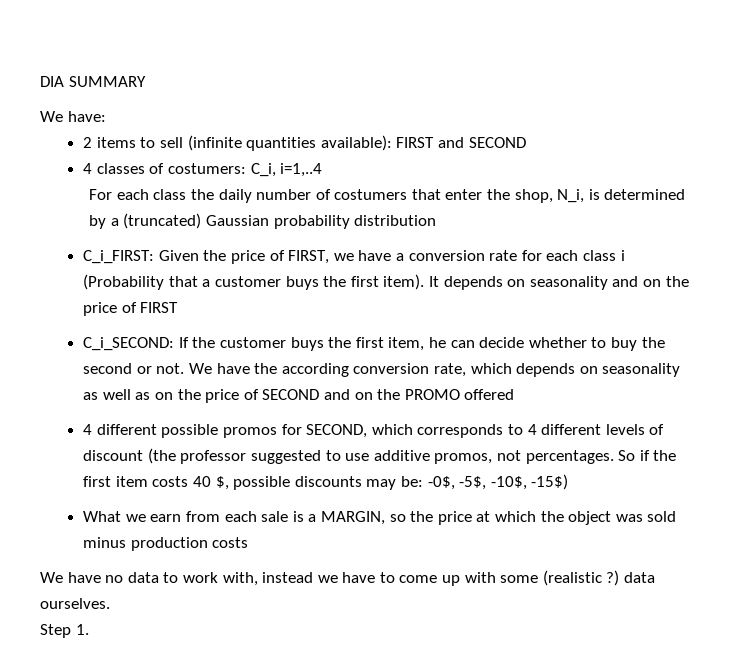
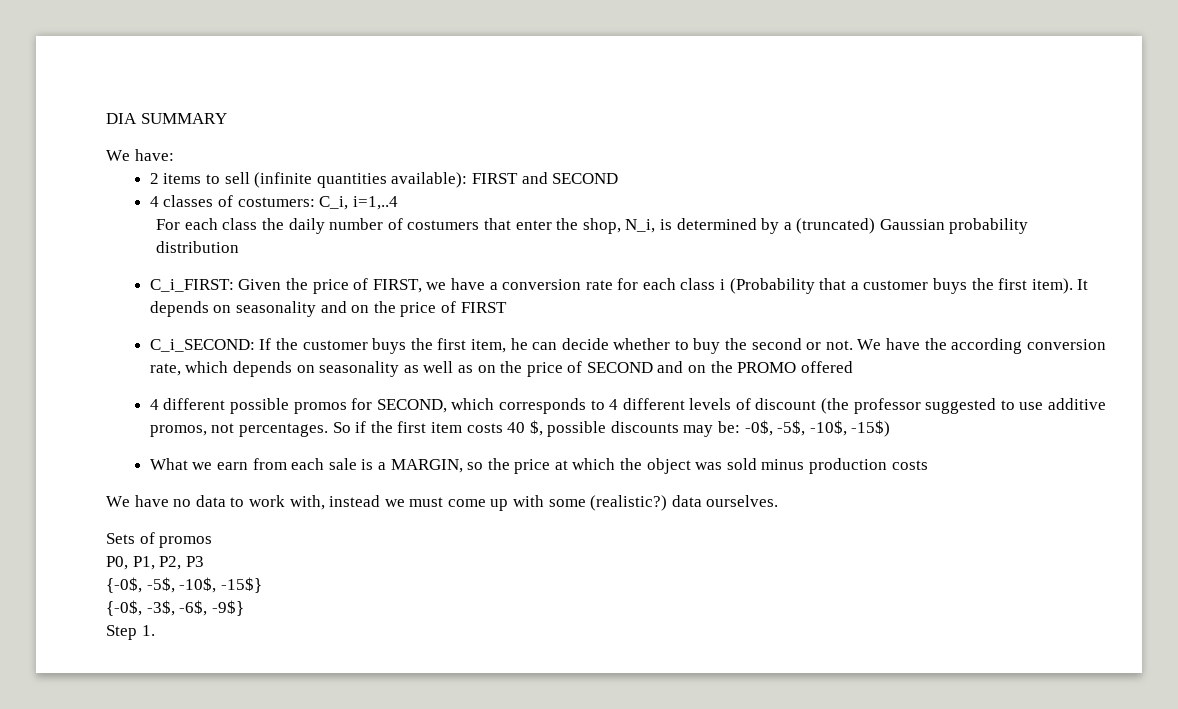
- We have no data to work with, instead we have to come up with some (realistic ?) data ourselves.
+ We have no data to work with, instead we must come up with some (realistic?) data ourselves.
+ Sets of promos
+ P0, P1, P2, P3
+ {-0$, -5$, -10$, -15$}
+ {-0$, -3$, -6$, -9$}

